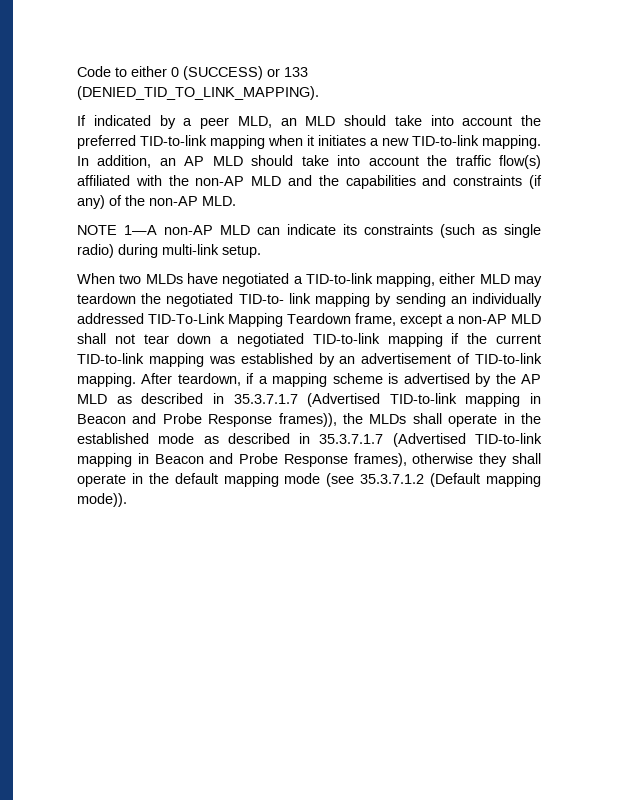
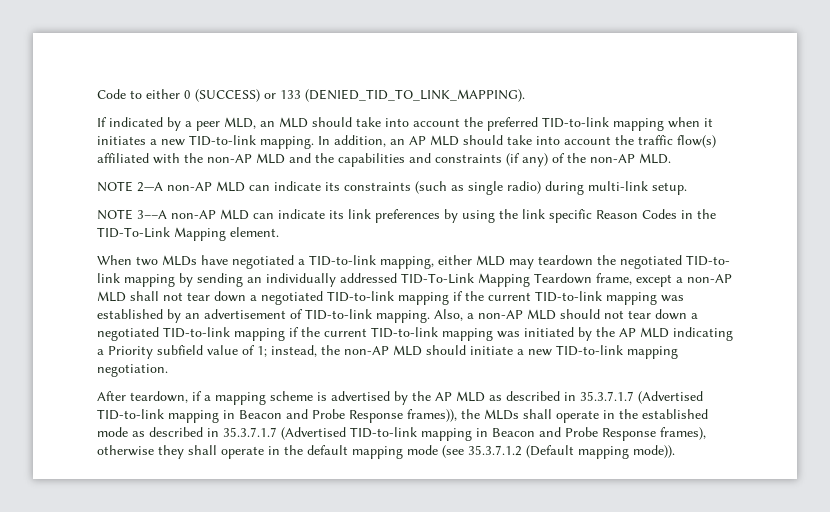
- NOTE 1—A non-AP MLD can indicate its constraints (such as single radio) during multi-link setup.
+ NOTE 2—A non-AP MLD can indicate its constraints (such as single radio) during multi-link setup.
+ NOTE 3––A non-AP MLD can indicate its link preferences by using the link specific Reason Codes in the TID-To-Link Mapping element.
- When two MLDs have negotiated a TID-to-link mapping, either MLD may teardown the negotiated TID-to- link mapping by sending an individually addressed TID-To-Link Mapping Teardown frame, except a non-AP MLD shall not tear down a negotiated TID-to-link mapping if the current TID-to-link mapping was established by an advertisement of TID-to-link mapping. After teardown, if a mapping scheme is advertised by the AP MLD as described in 35.3.7.1.7 (Advertised TID-to-link mapping in Beacon and Probe Response frames)), the MLDs shall operate in the established mode as described in 35.3.7.1.7 (Advertised TID-to-link mapping in Beacon and Probe Response frames), otherwise they shall operate in the default mapping mode (see 35.3.7.1.2 (Default mapping mode)).
+ When two MLDs have negotiated a TID-to-link mapping, either MLD may teardown the negotiated TID-to- link mapping by sending an individually addressed TID-To-Link Mapping Teardown frame, except a non-AP MLD shall not tear down a negotiated TID-to-link mapping if the current TID-to-link mapping was established by an advertisement of TID-to-link mapping. Also, a non-AP MLD should not tear down a negotiated TID-to-link mapping if the current TID-to-link mapping was initiated by the AP MLD indicating a Priority subfield value of 1; instead, the non-AP MLD should initiate a new TID-to-link mapping negotiation.
+ After teardown, if a mapping scheme is advertised by the AP MLD as described in 35.3.7.1.7 (Advertised TID-to-link mapping in Beacon and Probe Response frames)), the MLDs shall operate in the established mode as described in 35.3.7.1.7 (Advertised TID-to-link mapping in Beacon and Probe Response frames), otherwise they shall operate in the default mapping mode (see 35.3.7.1.2 (Default mapping mode)).

